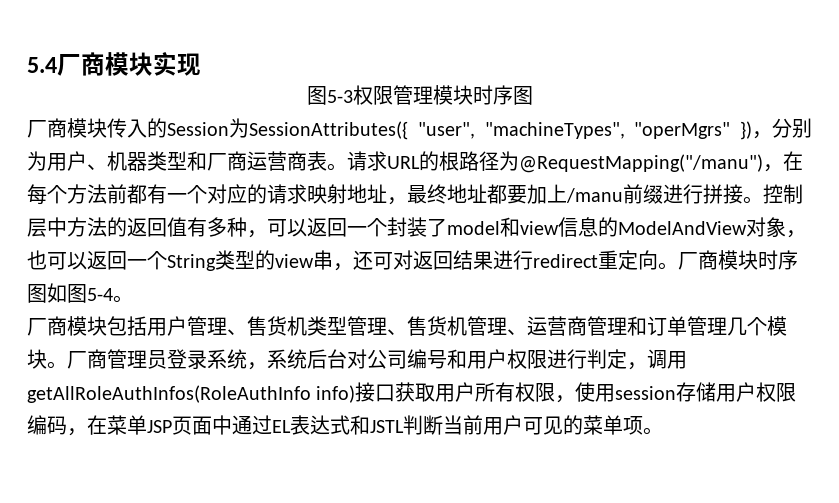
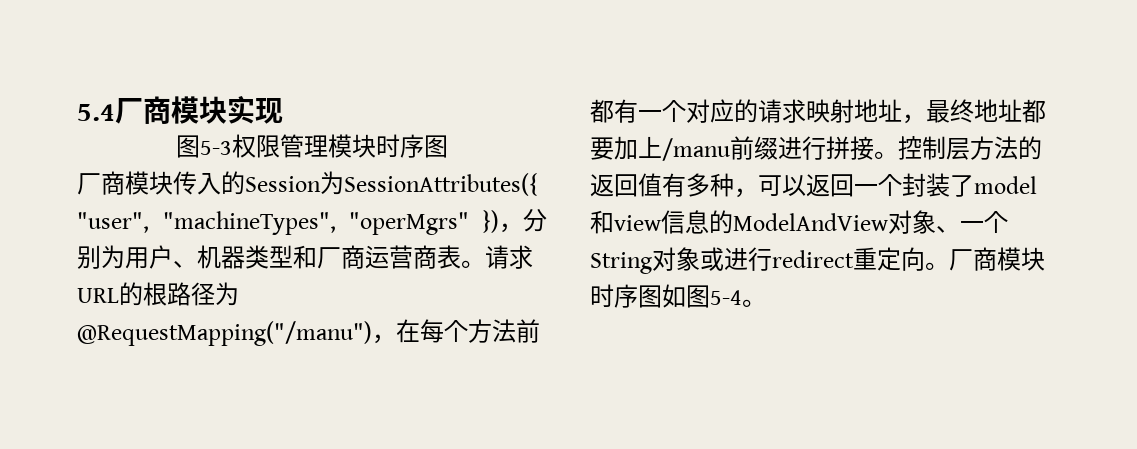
- 控制层中方法的返回值有多种，可以返回一个封装了model和view信息的ModelAndView对象，也可以返回一个String类型的view串，还可对返回结果进行redirect重定向。
+ 控制层方法的返回值有多种，可以返回一个封装了model和view信息的ModelAndView对象、一个String对象或进行redirect重定向。
- 厂商模块包括用户管理、售货机类型管理、售货机管理、运营商管理和订单管理几个模块。厂商管理员登录系统，系统后台对公司编号和用户权限进行判定，调用getAllRoleAuthInfos(RoleAuthInfo info)接口获取用户所有权限，使用session存储用户权限编码，在菜单JSP页面中通过EL表达式和JSTL判断当前用户可见的菜单项。

